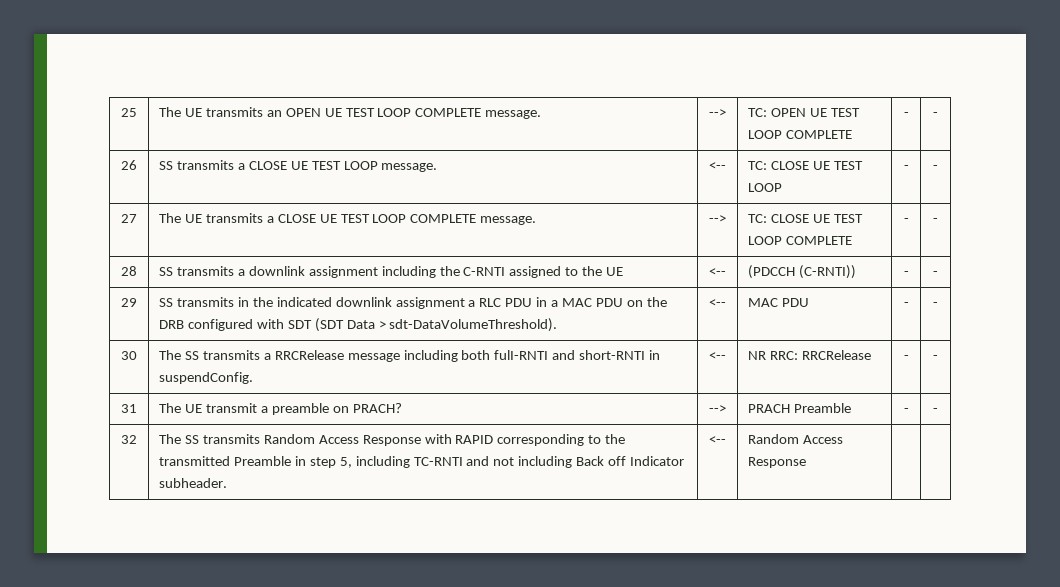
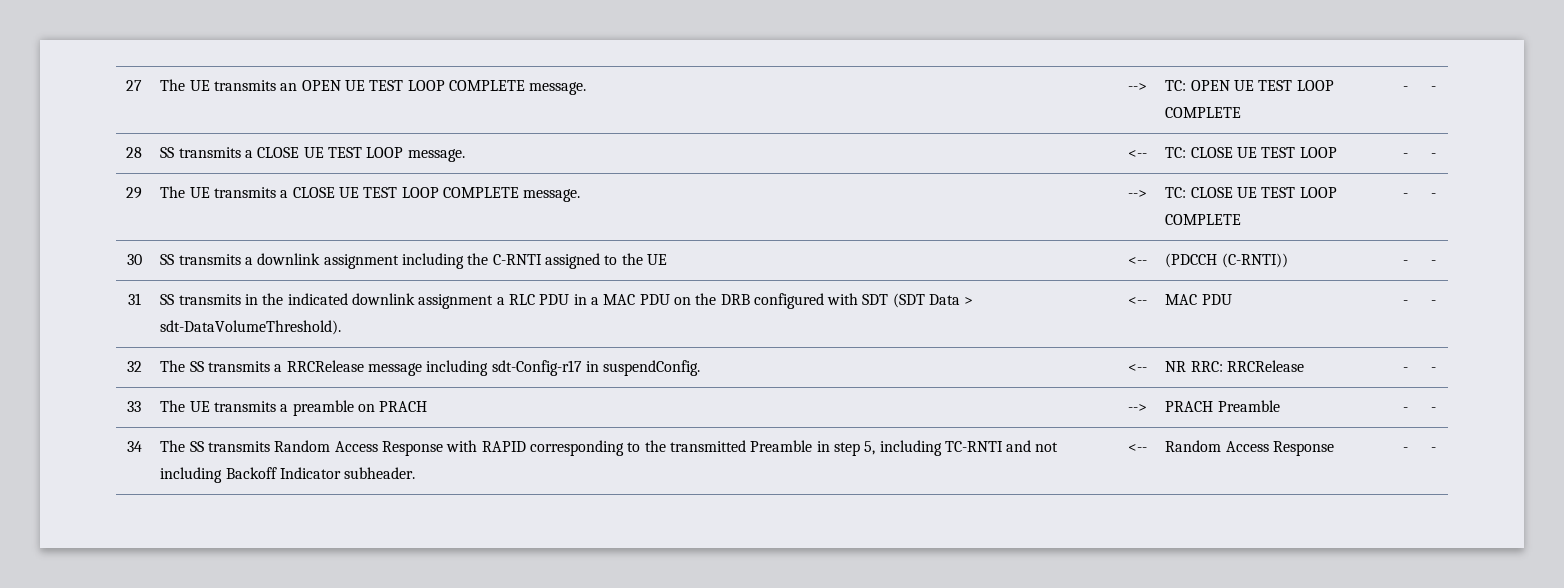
- 25 | The UE transmits an OPEN UE TEST LOOP COMPLETE message. | --> | TC: OPEN UE TEST LOOP COMPLETE | - | -
+ 27 | The UE transmits an OPEN UE TEST LOOP COMPLETE message. | --> | TC: OPEN UE TEST LOOP COMPLETE | - | -
- 26 | SS transmits a CLOSE UE TEST LOOP message. | <-- | TC: CLOSE UE TEST LOOP | - | -
+ 28 | SS transmits a CLOSE UE TEST LOOP message. | <-- | TC: CLOSE UE TEST LOOP | - | -
- 27 | The UE transmits a CLOSE UE TEST LOOP COMPLETE message. | --> | TC: CLOSE UE TEST LOOP COMPLETE | - | -
+ 29 | The UE transmits a CLOSE UE TEST LOOP COMPLETE message. | --> | TC: CLOSE UE TEST LOOP COMPLETE | - | -
- 28 | SS transmits a downlink assignment including the C-RNTI assigned to the UE | <-- | (PDCCH (C-RNTI)) | - | -
+ 30 | SS transmits a downlink assignment including the C-RNTI assigned to the UE | <-- | (PDCCH (C-RNTI)) | - | -
- 29 | SS transmits in the indicated downlink assignment a RLC PDU in a MAC PDU on the DRB configured with SDT (SDT Data > sdt-DataVolumeThreshold). | <-- | MAC PDU | - | -
+ 31 | SS transmits in the indicated downlink assignment a RLC PDU in a MAC PDU on the DRB configured with SDT (SDT Data > sdt-DataVolumeThreshold). | <-- | MAC PDU | - | -
- 30 | The SS transmits a RRCRelease message including both fulI-RNTI and short-RNTI in suspendConfig. | <-- | NR RRC: RRCRelease | - | -
+ 32 | The SS transmits a RRCRelease message including sdt-Config-r17 in suspendConfig. | <-- | NR RRC: RRCRelease | - | -
- 31 | The UE transmit a preamble on PRACH? | --> | PRACH Preamble | - | -
+ 33 | The UE transmits a preamble on PRACH | --> | PRACH Preamble | - | -
- 32 | The SS transmits Random Access Response with RAPID corresponding to the transmitted Preamble in step 5, including TC-RNTI and not including Back off Indicator subheader. | <-- | Random Access Response | |
+ 34 | The SS transmits Random Access Response with RAPID corresponding to the transmitted Preamble in step 5, including TC-RNTI and not including Backoff Indicator subheader. | <-- | Random Access Response | - | -

